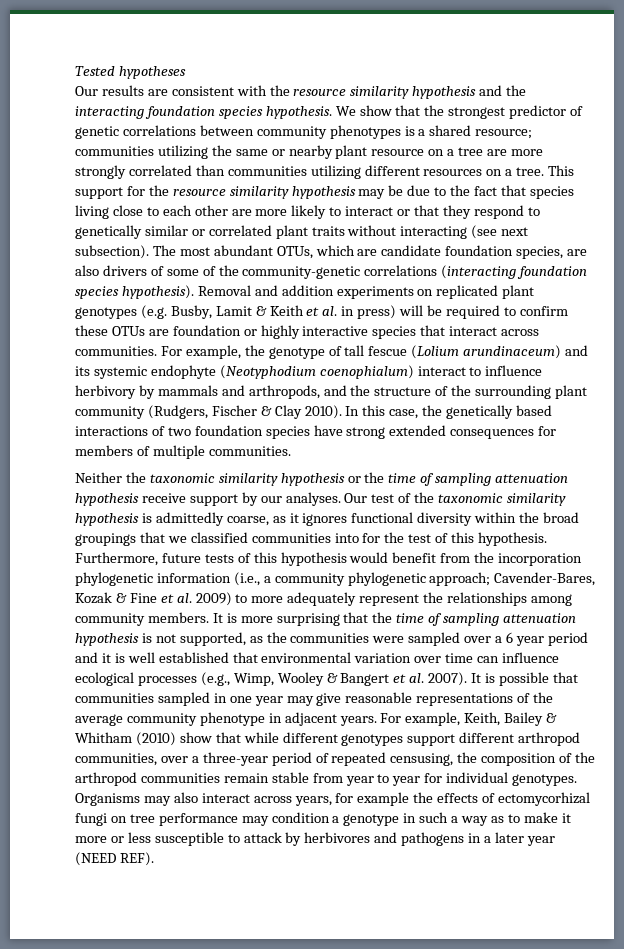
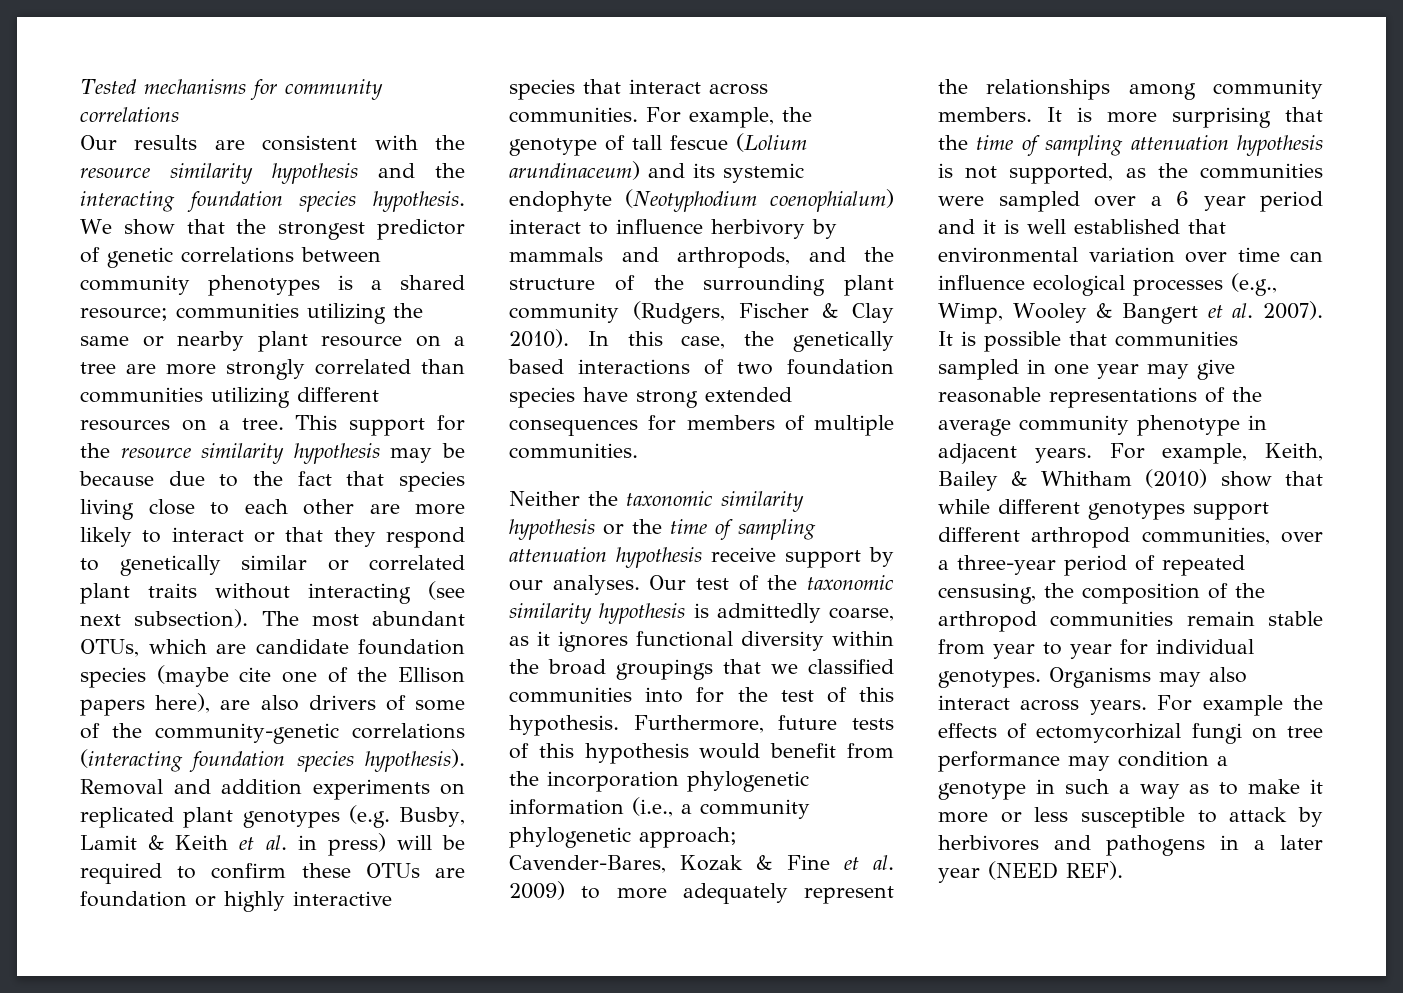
- Tested hypotheses
+ Tested mechanisms for community correlations
- This support for the resource similarity hypothesis may be due to the fact that species living close to each other are more likely to interact or that they respond to genetically similar or correlated plant traits without interacting (see next subsection).
+ This support for the resource similarity hypothesis may be because due to the fact that species living close to each other are more likely to interact or that they respond to genetically similar or correlated plant traits without interacting (see next subsection).
- The most abundant OTUs, which are candidate foundation species, are also drivers of some of the community-genetic correlations (interacting foundation species hypothesis).
+ The most abundant OTUs, which are candidate foundation species (maybe cite one of the Ellison papers here), are also drivers of some of the community-genetic correlations (interacting foundation species hypothesis).
- Organisms may also interact across years, for example the effects of ectomycorhizal fungi on tree performance may condition a genotype in such a way as to make it more or less susceptible to attack by herbivores and pathogens in a later year (NEED REF).
+ Organisms may also interact across years. For example the effects of ectomycorhizal fungi on tree performance may condition a genotype in such a way as to make it more or less susceptible to attack by herbivores and pathogens in a later year (NEED REF).

